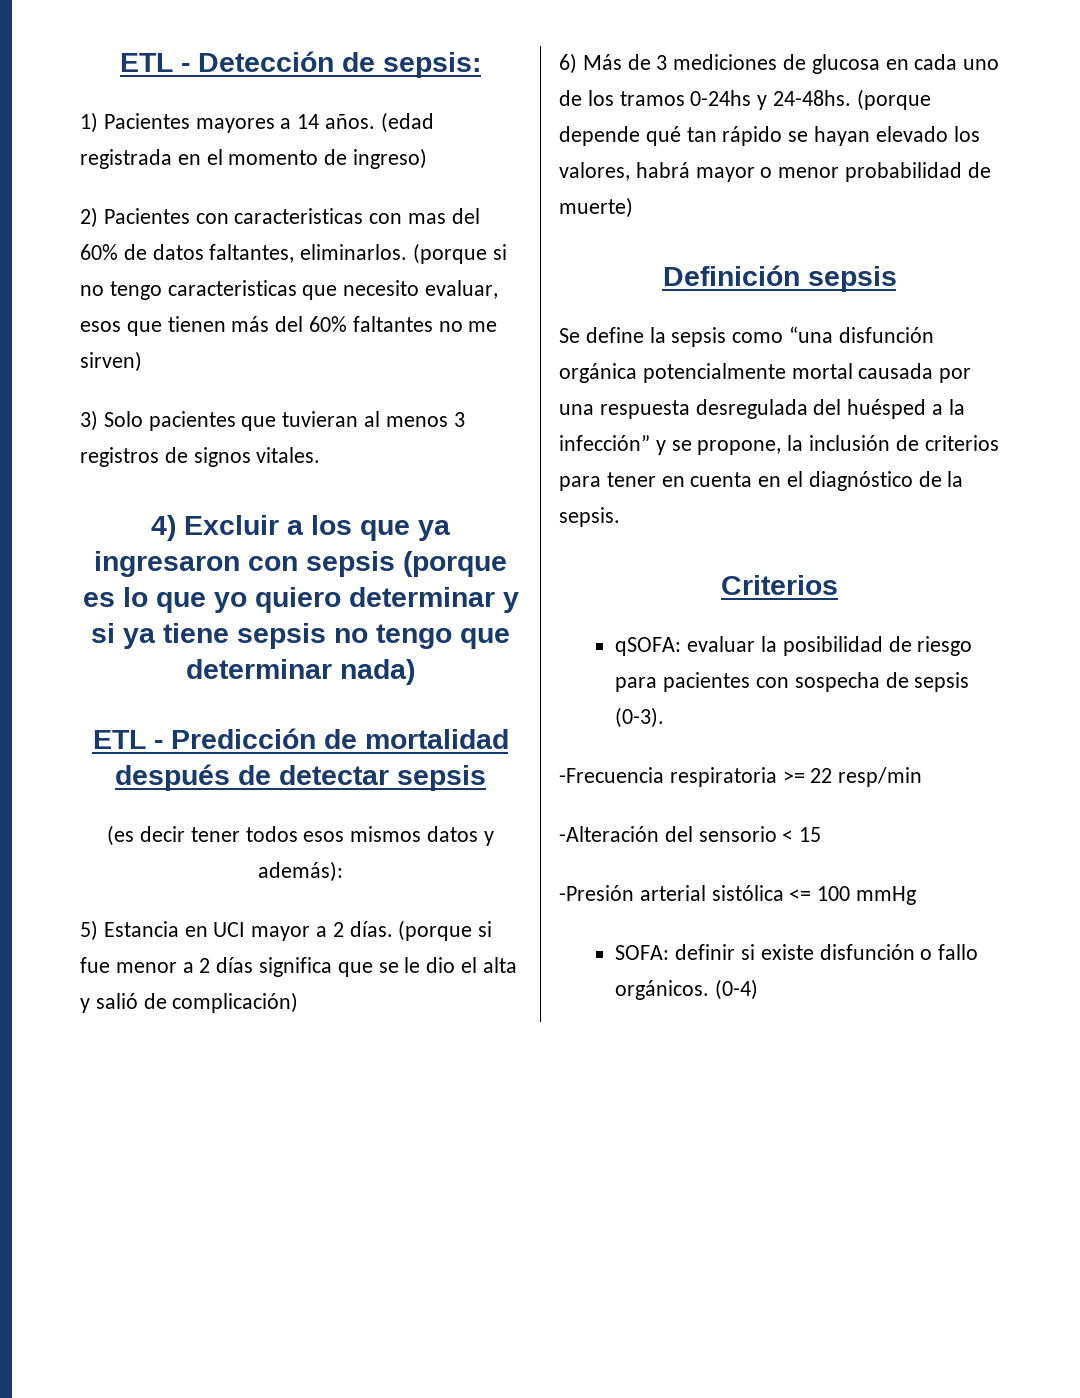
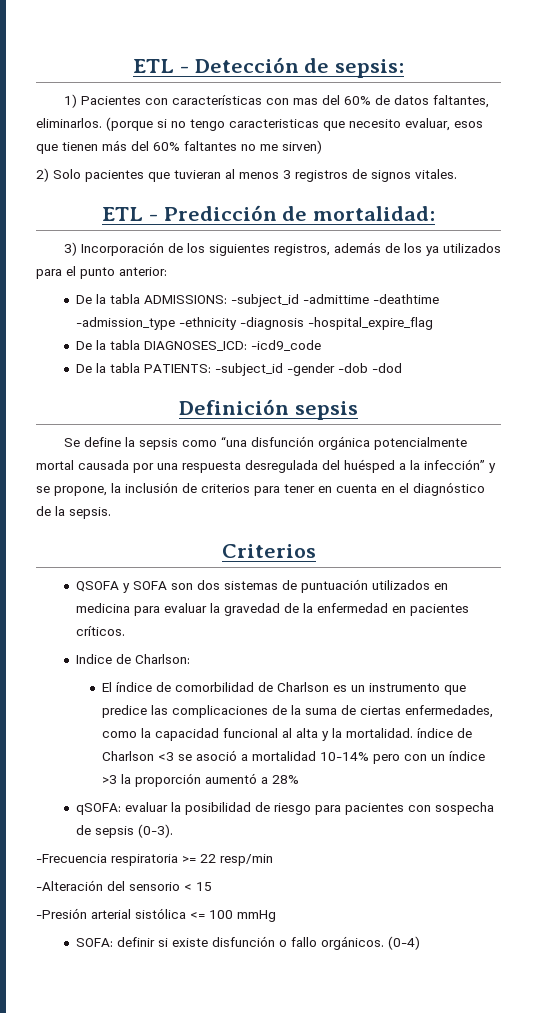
- 1) Pacientes mayores a 14 años. (edad registrada en el momento de ingreso)
- 2) Pacientes con caracteristicas con mas del 60% de datos faltantes, eliminarlos.
+ 1) Pacientes con características con mas del 60% de datos faltantes, eliminarlos.
- 3) Solo pacientes que tuvieran al menos 3 registros de signos vitales.
+ 2) Solo pacientes que tuvieran al menos 3 registros de signos vitales.
- 4) Excluir a los que ya ingresaron con sepsis (porque es lo que yo quiero determinar y si ya tiene sepsis no tengo que determinar nada)
- ETL - Predicción de mortalidad después de detectar sepsis
- (es decir tener todos esos mismos datos y además):
- 5) Estancia en UCI mayor a 2 días. (porque si fue menor a 2 días significa que se le dio el alta y salió de complicación)
- 6) Más de 3 mediciones de glucosa en cada uno de los tramos 0-24hs y 24-48hs. (porque depende qué tan rápido se hayan elevado los valores, habrá mayor o menor probabilidad de muerte)
+ ETL - Predicción de mortalidad:
+ 3) Incorporación de los siguientes registros, además de los ya utilizados para el punto anterior:
+ De la tabla ADMISSIONS: -subject_id -admittime -deathtime -admission_type -ethnicity -diagnosis -hospital_expire_flag
+ De la tabla DIAGNOSES_ICD: -icd9_code
+ De la tabla PATIENTS: -subject_id -gender -dob -dod
+ QSOFA y SOFA son dos sistemas de puntuación utilizados en medicina para evaluar la gravedad de la enfermedad en pacientes críticos.
+ Indice de Charlson:
+ El índice de comorbilidad de Charlson es un instrumento que predice las complicaciones de la suma de ciertas enfermedades, como la capacidad funcional al alta y la mortalidad. índice de Charlson <3 se asoció a mortalidad 10-14% pero con un índice >3 la proporción aumentó a 28%

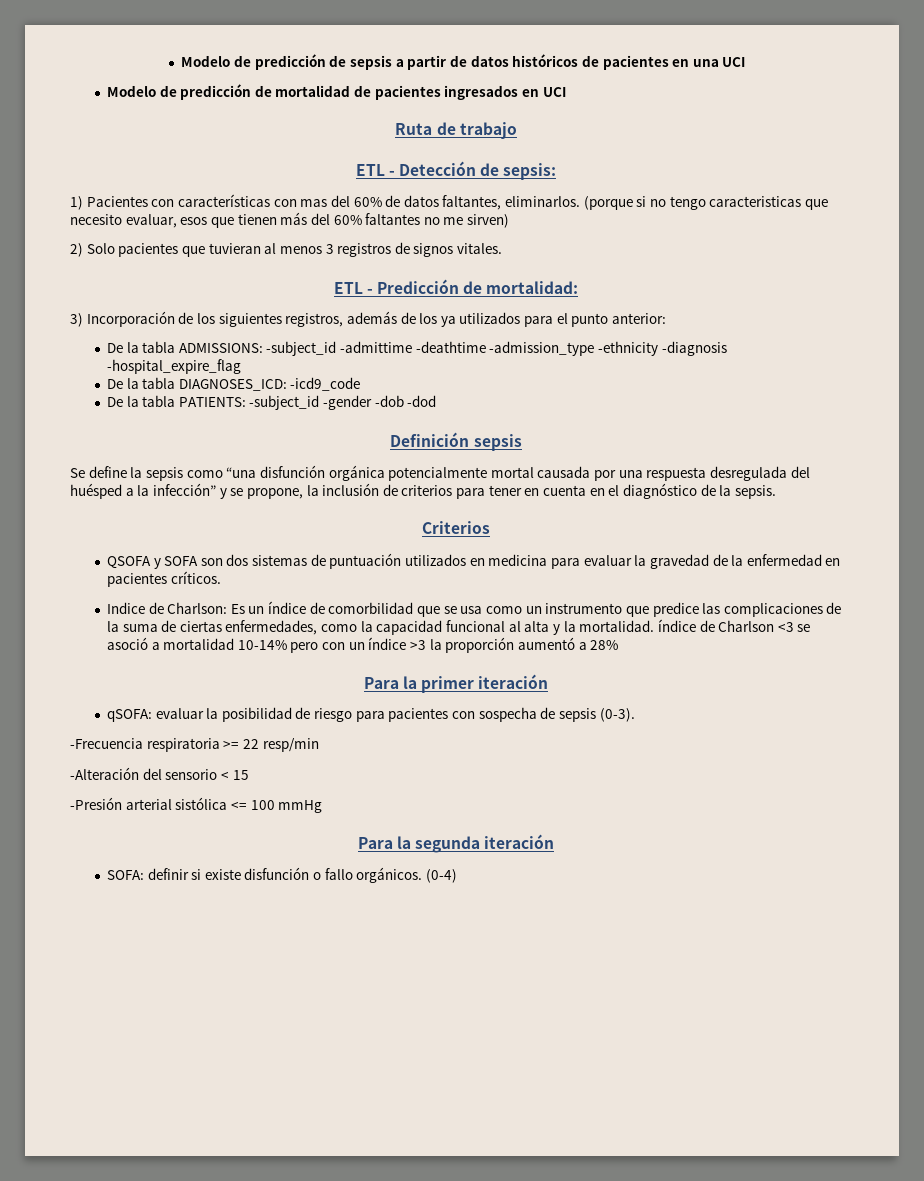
+ Modelo de predicción de sepsis a partir de datos históricos de pacientes en una UCI
+ Modelo de predicción de mortalidad de pacientes ingresados en UCI
+ Ruta de trabajo
- Indice de Charlson:
- El índice de comorbilidad de Charlson es un instrumento que predice las complicaciones de la suma de ciertas enfermedades, como la capacidad funcional al alta y la mortalidad. índice de Charlson <3 se asoció a mortalidad 10-14% pero con un índice >3 la proporción aumentó a 28%
+ Indice de Charlson: Es un índice de comorbilidad que se usa como un instrumento que predice las complicaciones de la suma de ciertas enfermedades, como la capacidad funcional al alta y la mortalidad. índice de Charlson <3 se asoció a mortalidad 10-14% pero con un índice >3 la proporción aumentó a 28%
+ Para la primer iteración
+ Para la segunda iteración

